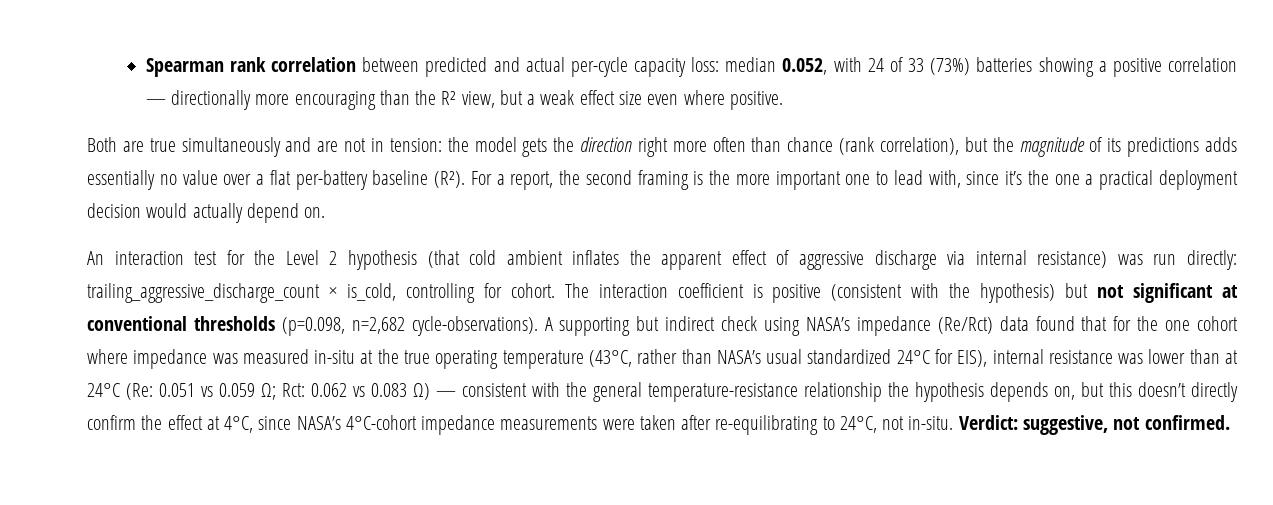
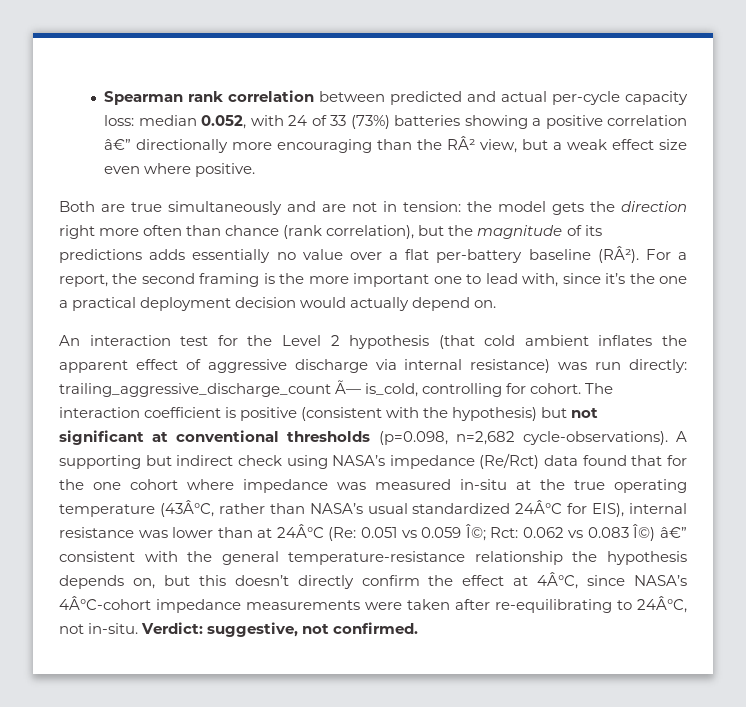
- Spearman rank correlation between predicted and actual per-cycle capacity loss: median 0.052, with 24 of 33 (73%) batteries showing a positive correlation — directionally more encouraging than the R² view, but a weak effect size even where positive.
+ Spearman rank correlation between predicted and actual per-cycle capacity loss: median 0.052, with 24 of 33 (73%) batteries showing a positive correlation â€” directionally more encouraging than the RÂ² view, but a weak effect size even where positive.
- the model gets the direction right more often than chance (rank correlation), but the magnitude of its predictions adds essentially no value over a flat per-battery baseline (R²). For a report, the second framing is the more important one to lead with, since it’s the one a practical deployment decision would actually depend on.
+ the model gets the direction right more often than chance (rank correlation), but the magnitude of its predictions adds essentially no value over a flat per-battery baseline (RÂ²). For a report, the second framing is the more important one to lead with, since it’s the one a practical deployment decision would actually depend on.
- An interaction test for the Level 2 hypothesis (that cold ambient inflates the apparent effect of aggressive discharge via internal resistance) was run directly: trailing_aggressive_discharge_count × is_cold, controlling for cohort.
+ An interaction test for the Level 2 hypothesis (that cold ambient inflates the apparent effect of aggressive discharge via internal resistance) was run directly: trailing_aggressive_discharge_count Ã— is_cold, controlling for cohort.
- A supporting but indirect check using NASA’s impedance (Re/Rct) data found that for the one cohort where impedance was measured in-situ at the true operating temperature (43°C, rather than NASA’s usual standardized 24°C for EIS), internal resistance was lower than at 24°C (Re:
+ A supporting but indirect check using NASA’s impedance (Re/Rct) data found that for the one cohort where impedance was measured in-situ at the true operating temperature (43Â°C, rather than NASA’s usual standardized 24Â°C for EIS), internal resistance was lower than at 24Â°C (Re:
- 0.051 vs 0.059 Ω;
+ 0.051 vs 0.059 Î©;
- 0.062 vs 0.083 Ω) — consistent with the general temperature-resistance relationship the hypothesis depends on, but this doesn’t directly confirm the effect at 4°C, since NASA’s 4°C-cohort impedance measurements were taken after re-equilibrating to 24°C, not in-situ.
+ 0.062 vs 0.083 Î©) â€” consistent with the general temperature-resistance relationship the hypothesis depends on, but this doesn’t directly confirm the effect at 4Â°C, since NASA’s 4Â°C-cohort impedance measurements were taken after re-equilibrating to 24Â°C, not in-situ.

